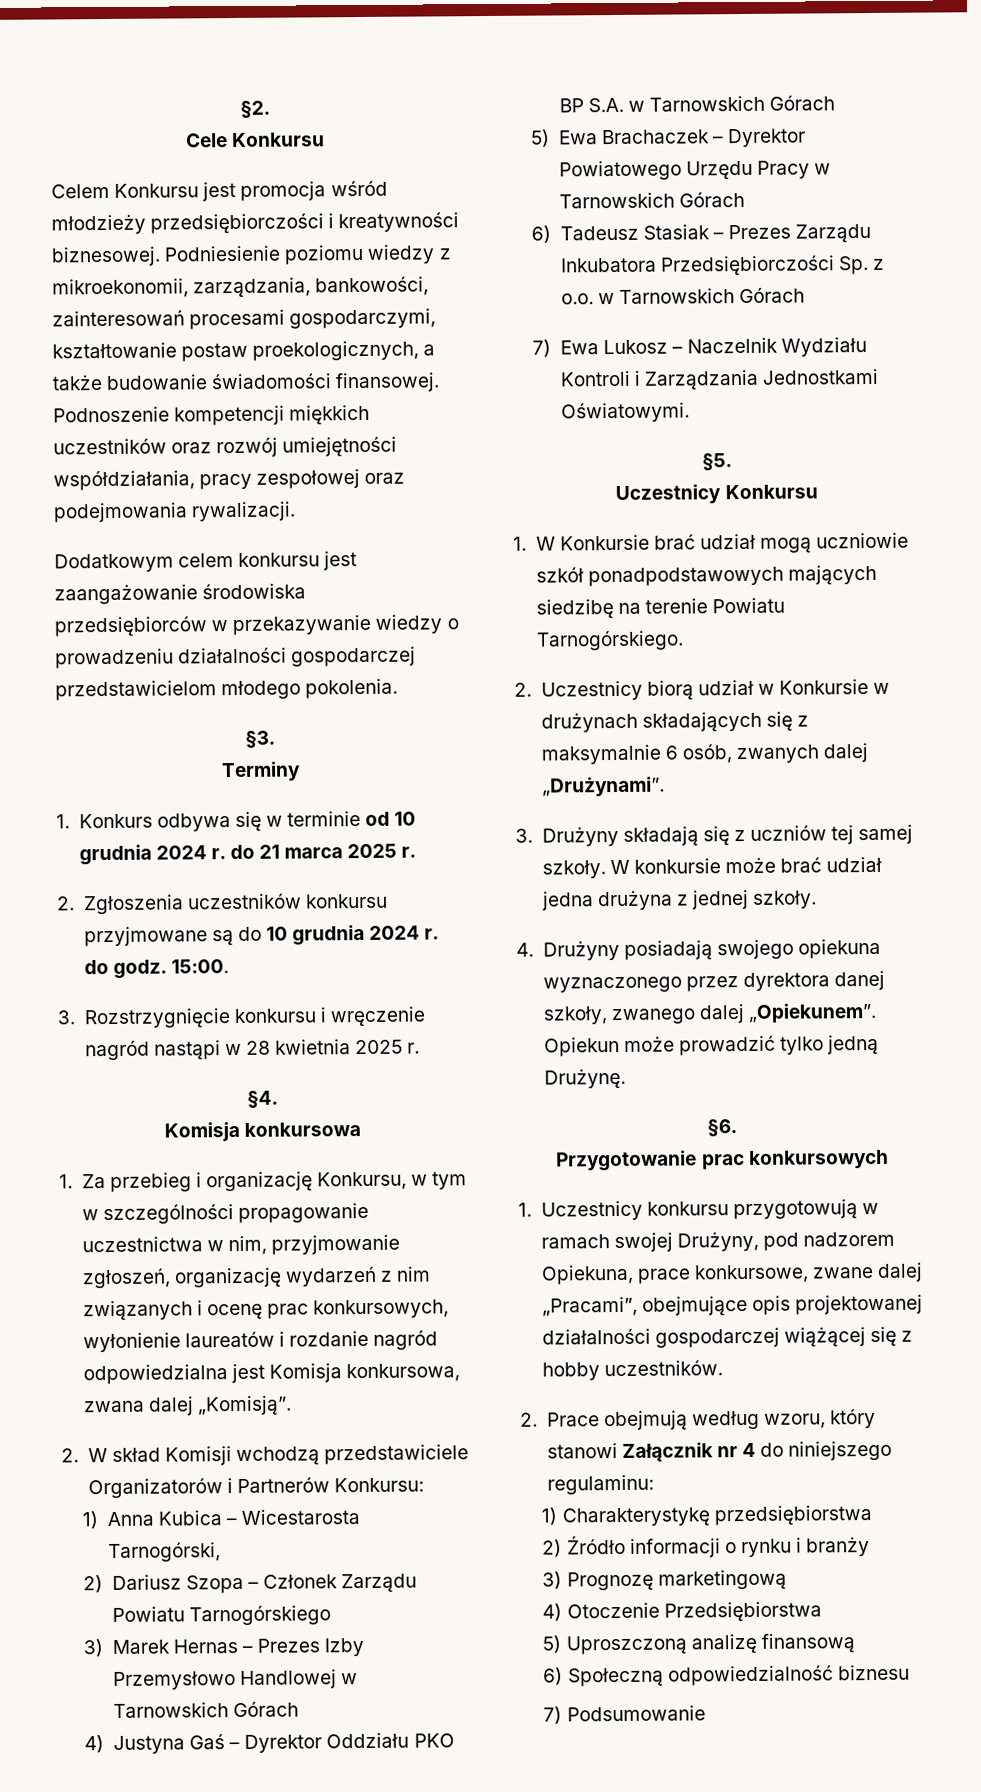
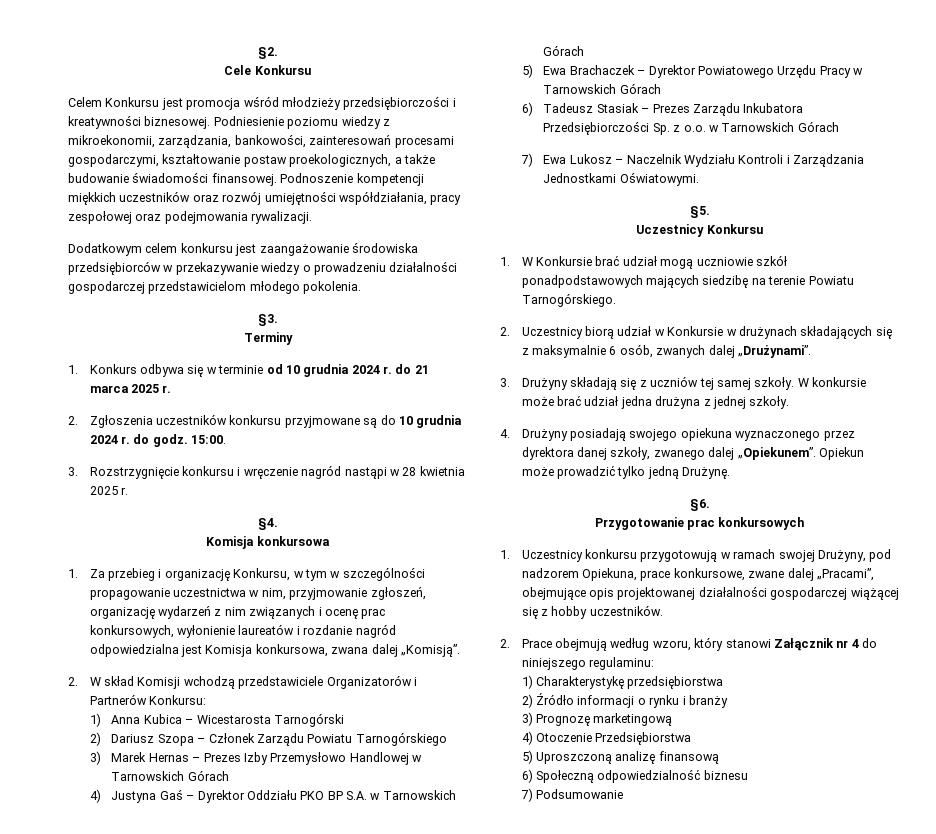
- 1) Anna Kubica – Wicestarosta Tarnogórski,
+ 1) Anna Kubica – Wicestarosta Tarnogórski

